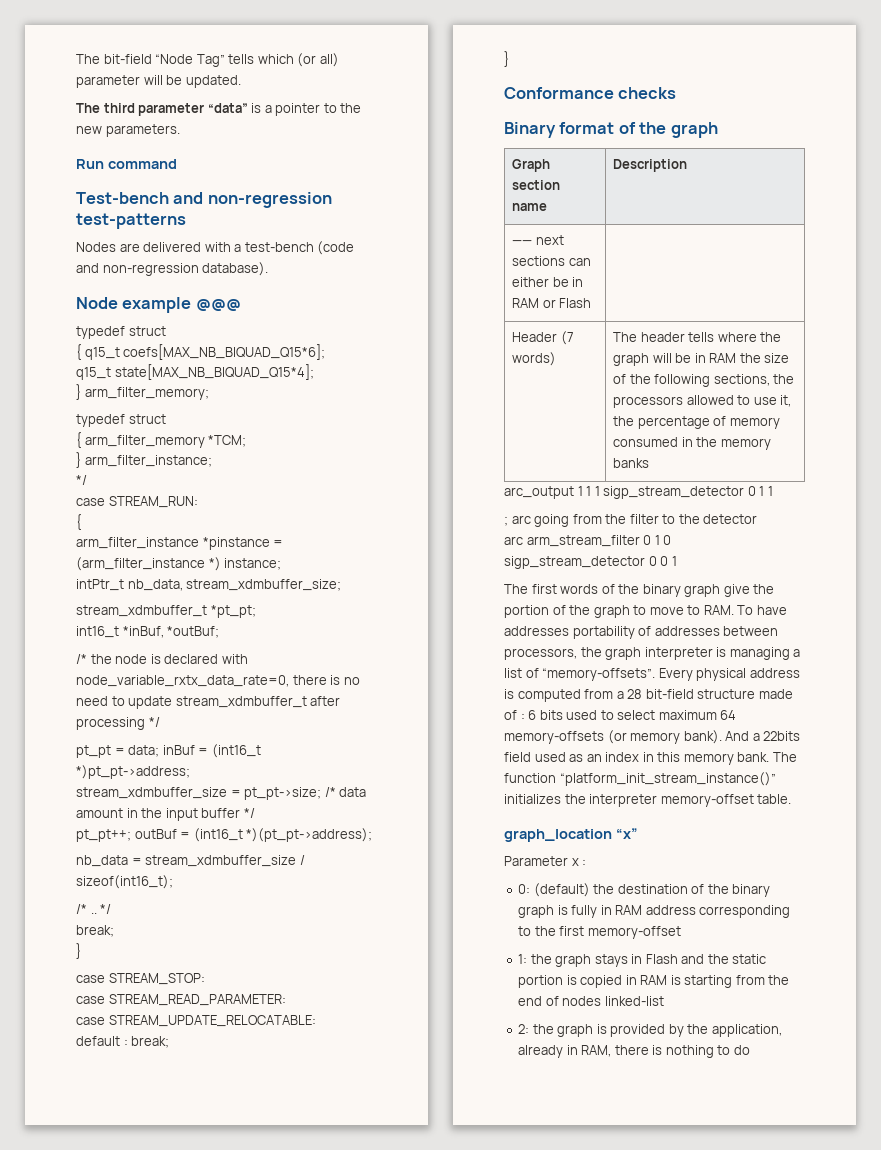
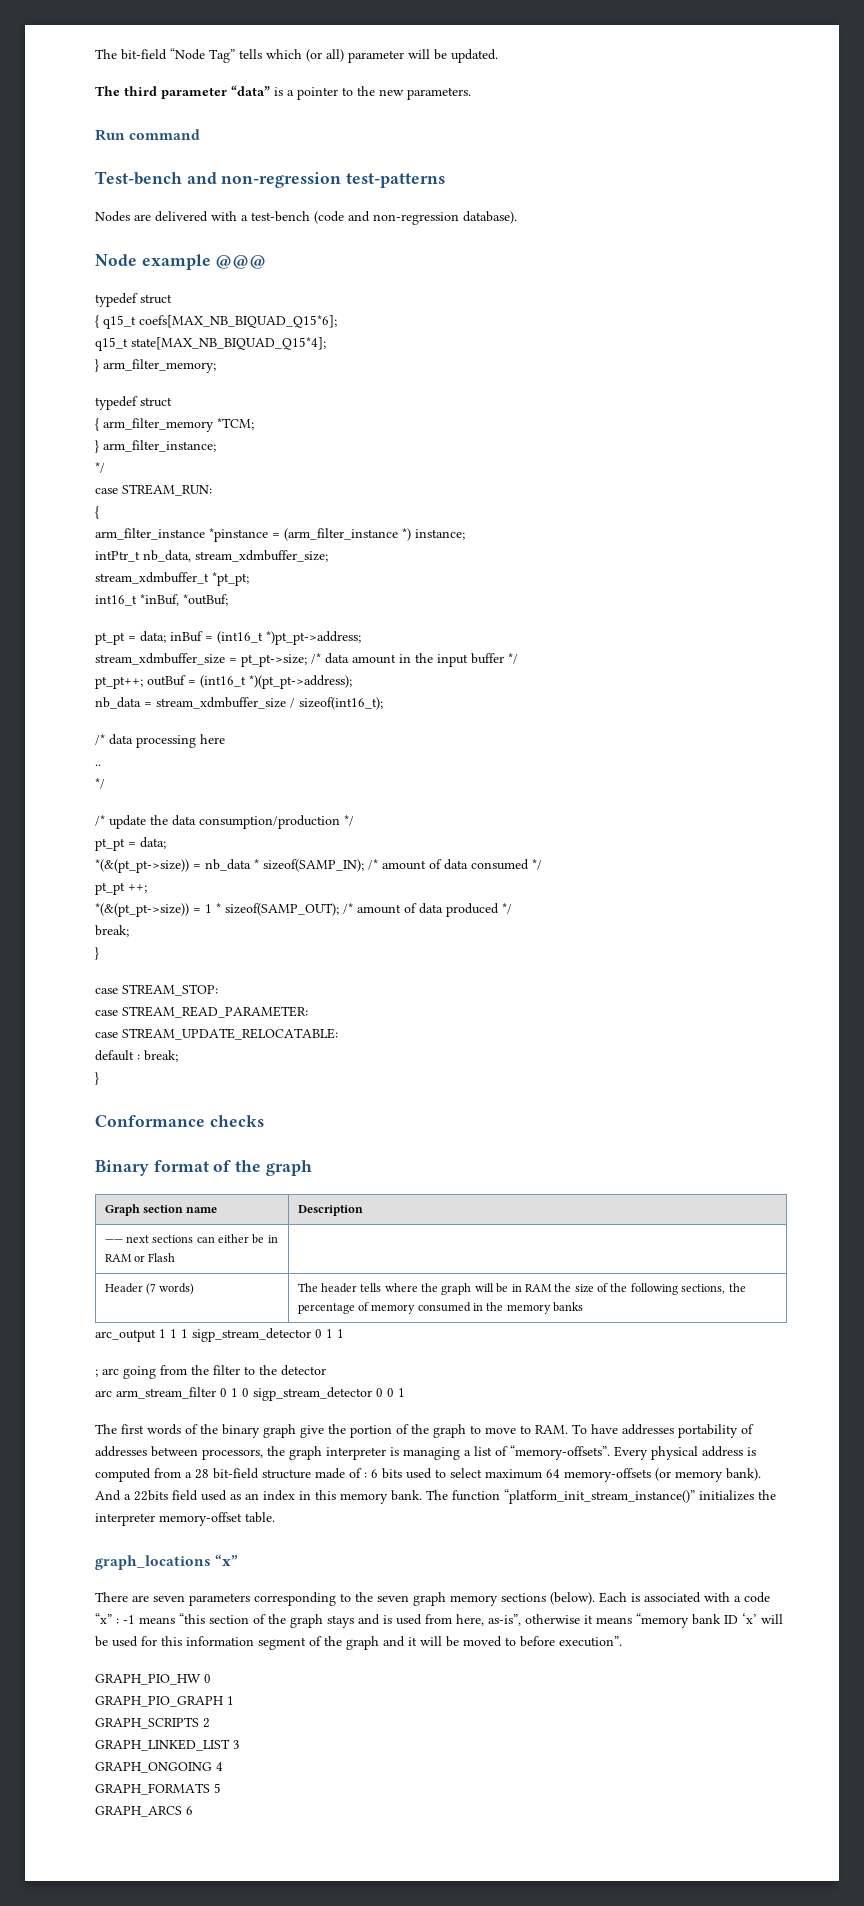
- /* the node is declared with node_variable_rxtx_data_rate=0, there is no need to update stream_xdmbuffer_t after processing */
- /* .. */
+ /* data processing here
+ ..
+ */
+ /* update the data consumption/production */
+ pt_pt = data;
+ *(&(pt_pt->size)) = nb_data * sizeof(SAMP_IN); /* amount of data consumed */
+ pt_pt ++;
+ *(&(pt_pt->size)) = 1 * sizeof(SAMP_OUT); /* amount of data produced */
- Header (7 words) | The header tells where the graph will be in RAM the size of the following sections, the processors allowed to use it, the percentage of memory consumed in the memory banks
+ Header (7 words) | The header tells where the graph will be in RAM the size of the following sections, the percentage of memory consumed in the memory banks
- graph_location “x”
+ graph_locations “x”
- Parameter x :
- 0: (default) the destination of the binary graph is fully in RAM address corresponding to the first memory-offset
- 1: the graph stays in Flash and the static portion is copied in RAM is starting from the end of nodes linked-list
- 2: the graph is provided by the application, already in RAM, there is nothing to do
+ There are seven parameters corresponding to the seven graph memory sections (below). Each is associated with a code “x” : -1 means “this section of the graph stays and is used from here, as-is”, otherwise it means “memory bank ID ‘x’ will be used for this information segment of the graph and it will be moved to before execution”.
+ GRAPH_PIO_HW 0
+ GRAPH_PIO_GRAPH 1
+ GRAPH_SCRIPTS 2
+ GRAPH_LINKED_LIST 3
+ GRAPH_ONGOING 4
+ GRAPH_FORMATS 5
+ GRAPH_ARCS 6

